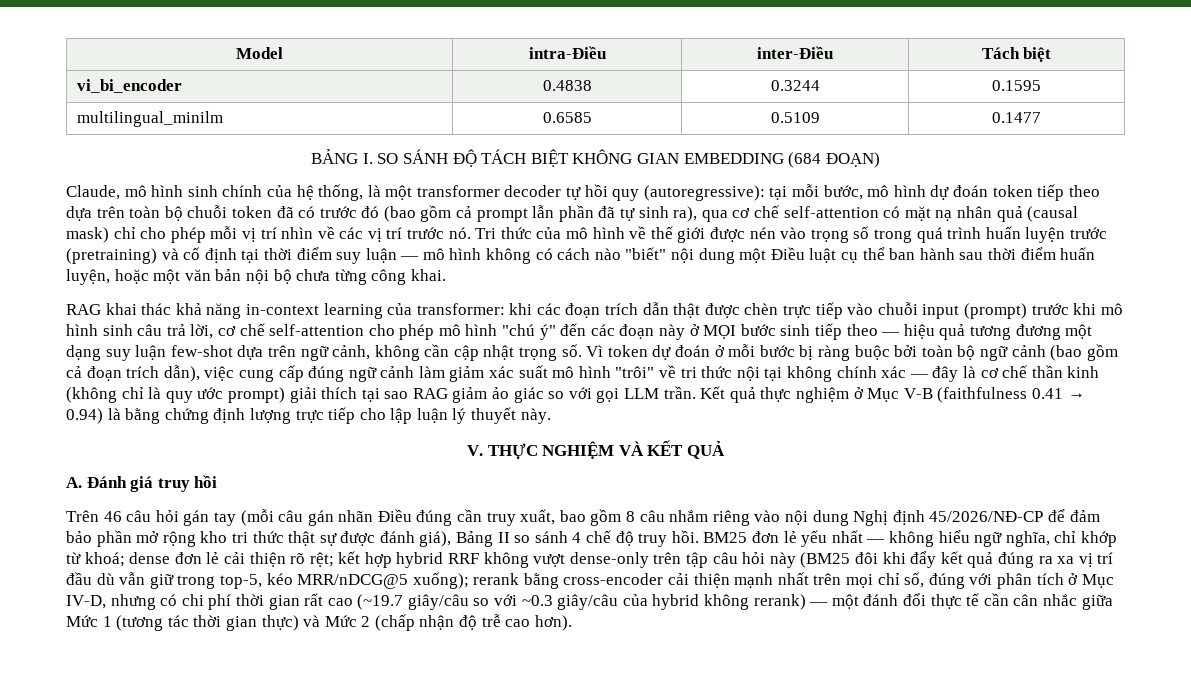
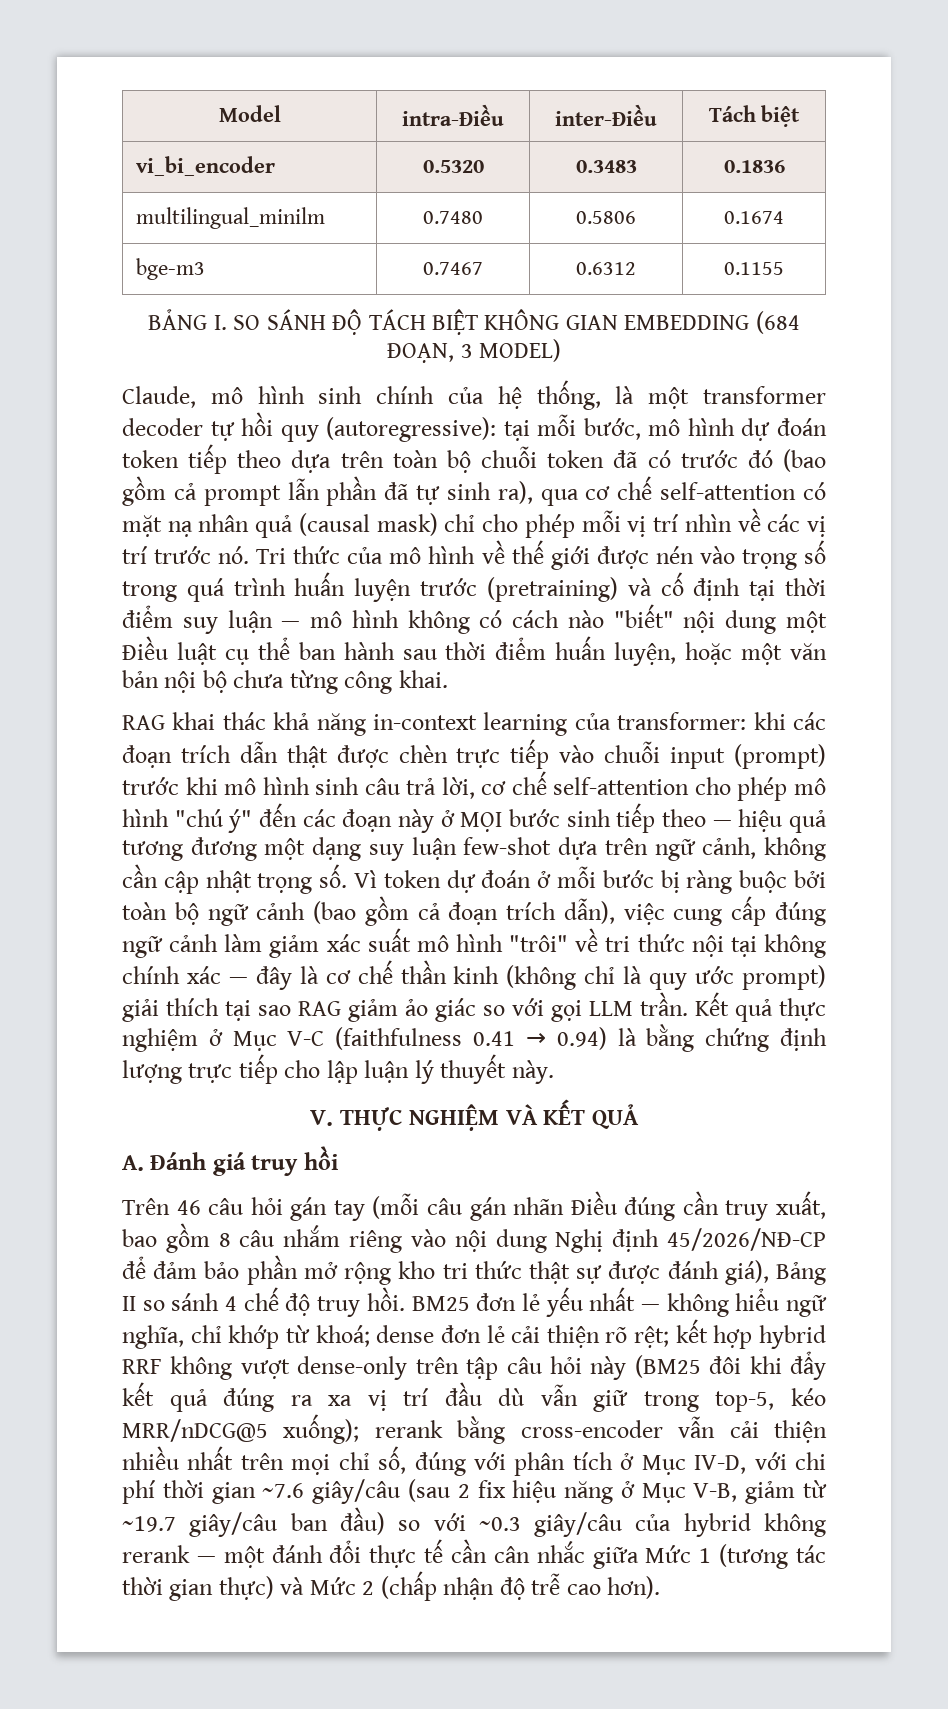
- vi_bi_encoder | 0.4838 | 0.3244 | 0.1595
- multilingual_minilm | 0.6585 | 0.5109 | 0.1477
+ vi_bi_encoder | 0.5320 | 0.3483 | 0.1836
+ multilingual_minilm | 0.7480 | 0.5806 | 0.1674
+ bge-m3 | 0.7467 | 0.6312 | 0.1155
- BẢNG I. SO SÁNH ĐỘ TÁCH BIỆT KHÔNG GIAN EMBEDDING (684 ĐOẠN)
+ BẢNG I. SO SÁNH ĐỘ TÁCH BIỆT KHÔNG GIAN EMBEDDING (684 ĐOẠN, 3 MODEL)
- Kết quả thực nghiệm ở Mục V-B (faithfulness 0.41 → 0.94) là bằng chứng định lượng trực tiếp cho lập luận lý thuyết này.
+ Kết quả thực nghiệm ở Mục V-C (faithfulness 0.41 → 0.94) là bằng chứng định lượng trực tiếp cho lập luận lý thuyết này.
- rerank bằng cross-encoder cải thiện mạnh nhất trên mọi chỉ số, đúng với phân tích ở Mục IV-D, nhưng có chi phí thời gian rất cao (~19.7 giây/câu so với ~0.3 giây/câu của hybrid không rerank) — một đánh đổi thực tế cần cân nhắc giữa Mức 1 (tương tác thời gian thực) và Mức 2 (chấp nhận độ trễ cao hơn).
+ rerank bằng cross-encoder vẫn cải thiện nhiều nhất trên mọi chỉ số, đúng với phân tích ở Mục IV-D, với chi phí thời gian ~7.6 giây/câu (sau 2 fix hiệu năng ở Mục V-B, giảm từ ~19.7 giây/câu ban đầu) so với ~0.3 giây/câu của hybrid không rerank — một đánh đổi thực tế cần cân nhắc giữa Mức 1 (tương tác thời gian thực) và Mức 2 (chấp nhận độ trễ cao hơn).

